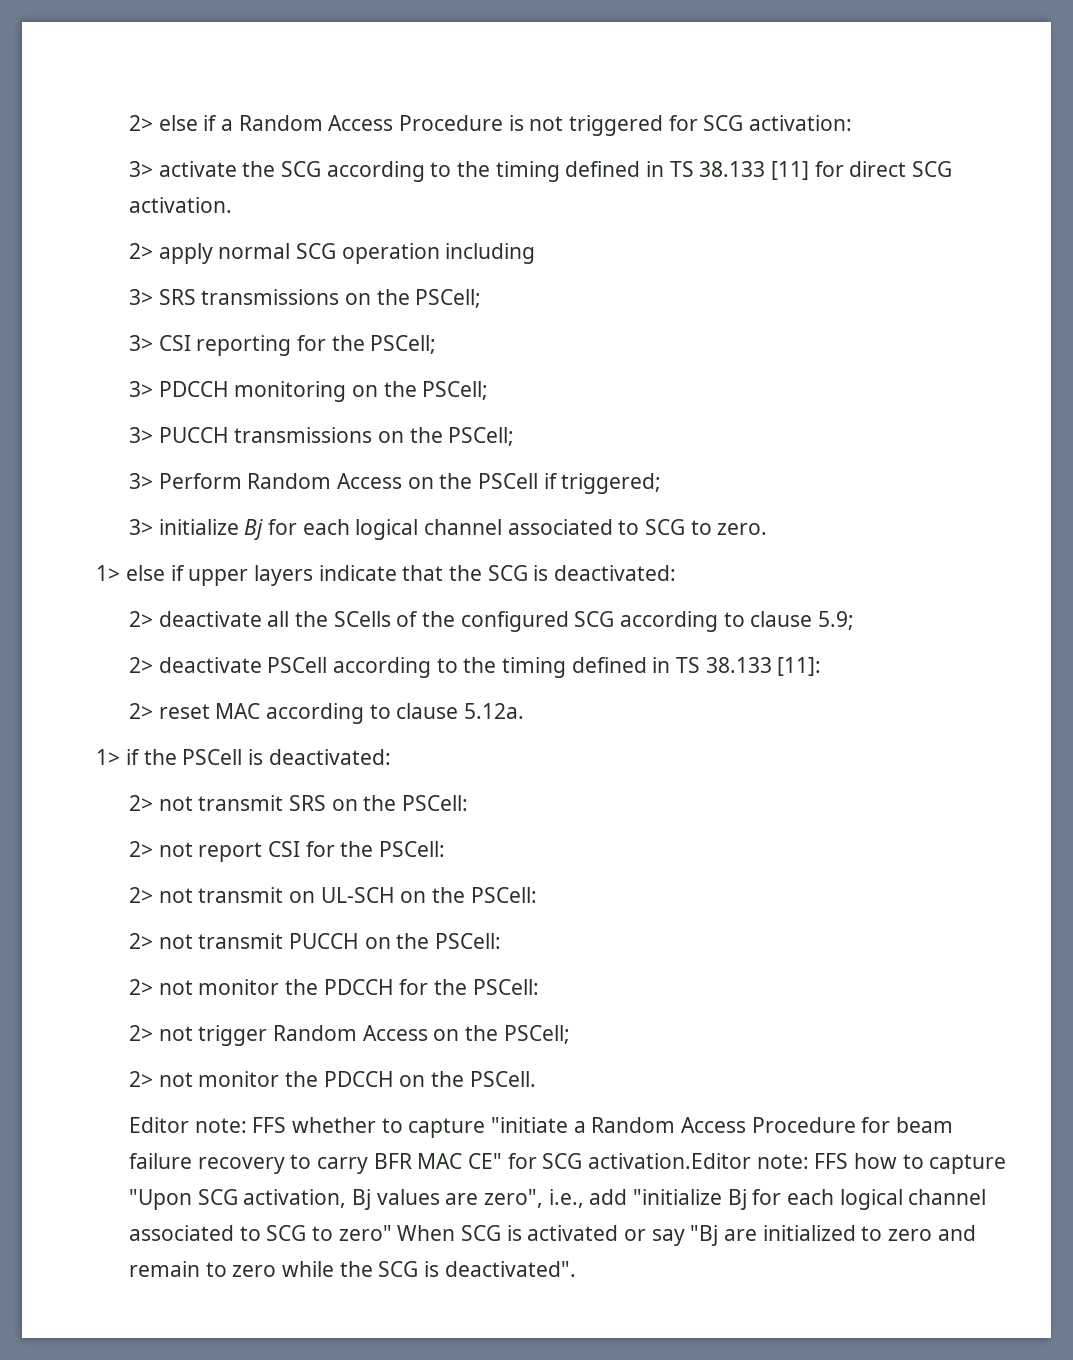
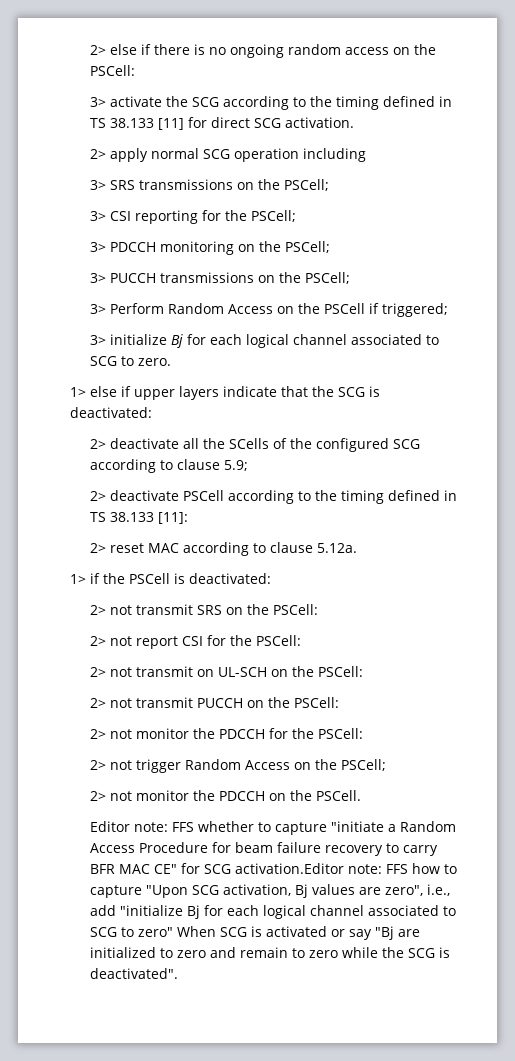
- 2> else if a Random Access Procedure is not triggered for SCG activation:
+ 2> else if there is no ongoing random access on the PSCell:

